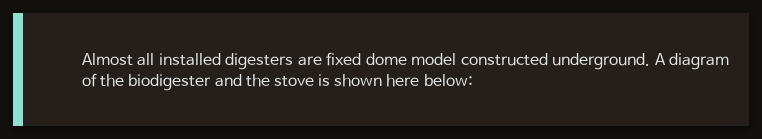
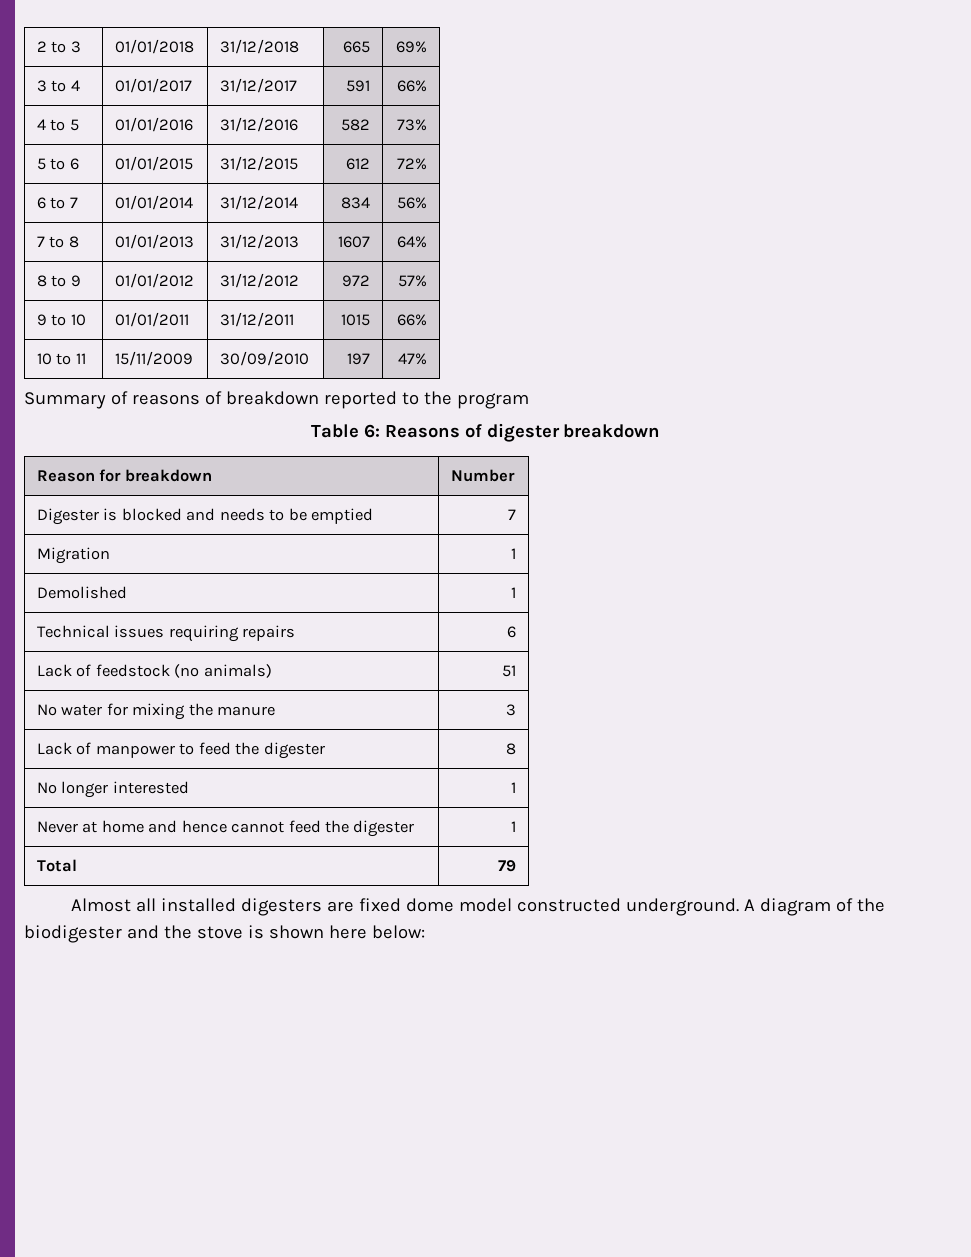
+ 2 to 3 | 01/01/2018 | 31/12/2018 | 665 | 69%
+ 3 to 4 | 01/01/2017 | 31/12/2017 | 591 | 66%
+ 4 to 5 | 01/01/2016 | 31/12/2016 | 582 | 73%
+ 5 to 6 | 01/01/2015 | 31/12/2015 | 612 | 72%
+ 6 to 7 | 01/01/2014 | 31/12/2014 | 834 | 56%
+ 7 to 8 | 01/01/2013 | 31/12/2013 | 1607 | 64%
+ 8 to 9 | 01/01/2012 | 31/12/2012 | 972 | 57%
+ 9 to 10 | 01/01/2011 | 31/12/2011 | 1015 | 66%
+ 10 to 11 | 15/11/2009 | 30/09/2010 | 197 | 47%
+ Summary of reasons of breakdown reported to the program
+ Table 6: Reasons of digester breakdown
+ Reason for breakdown | Number
+ Digester is blocked and needs to be emptied | 7
+ Migration | 1
+ Demolished | 1
+ Technical issues requiring repairs | 6
+ Lack of feedstock (no animals) | 51
+ No water for mixing the manure | 3
+ Lack of manpower to feed the digester | 8
+ No longer interested | 1
+ Never at home and hence cannot feed the digester | 1
+ Total | 79

